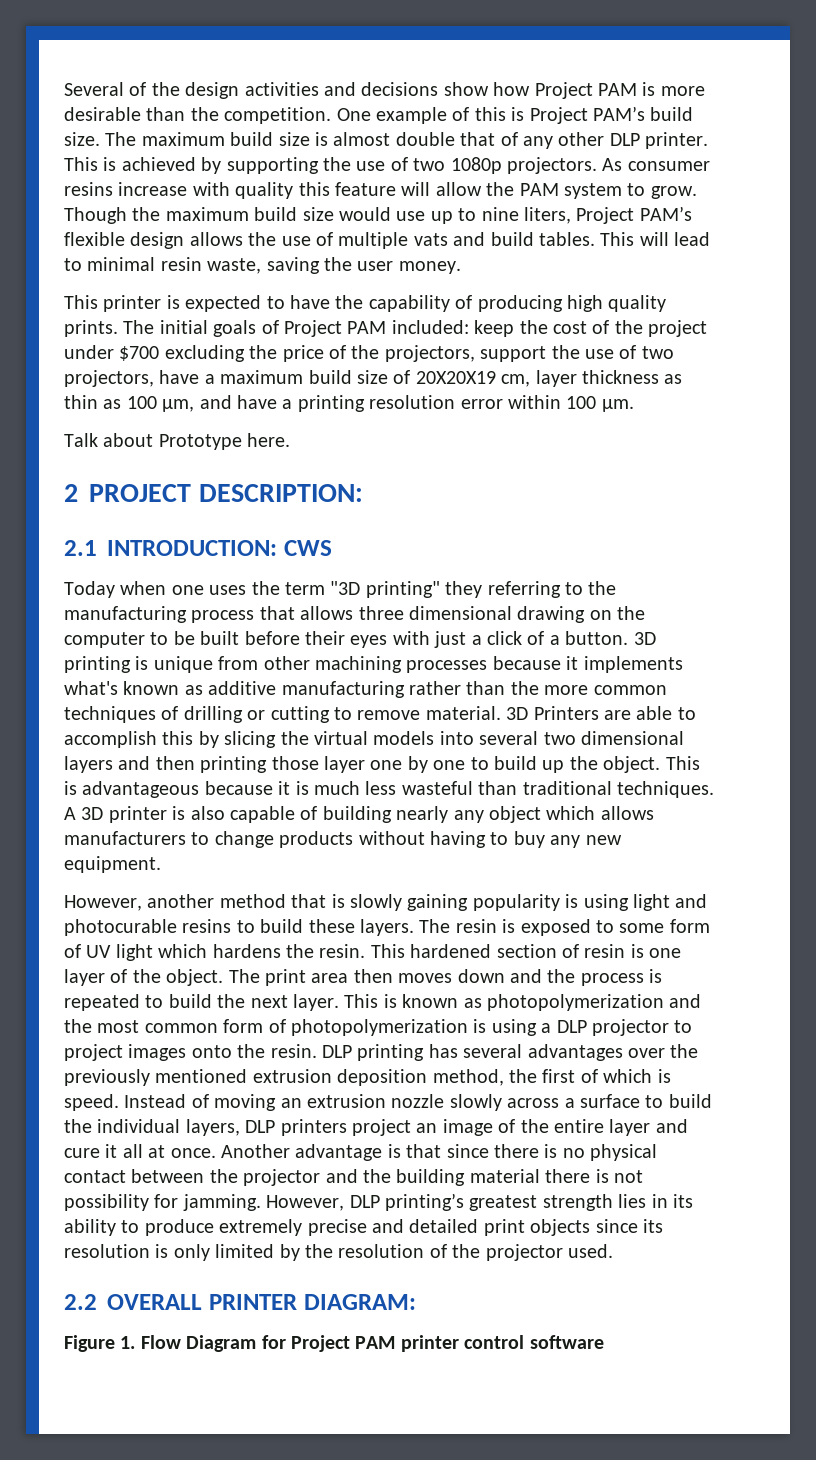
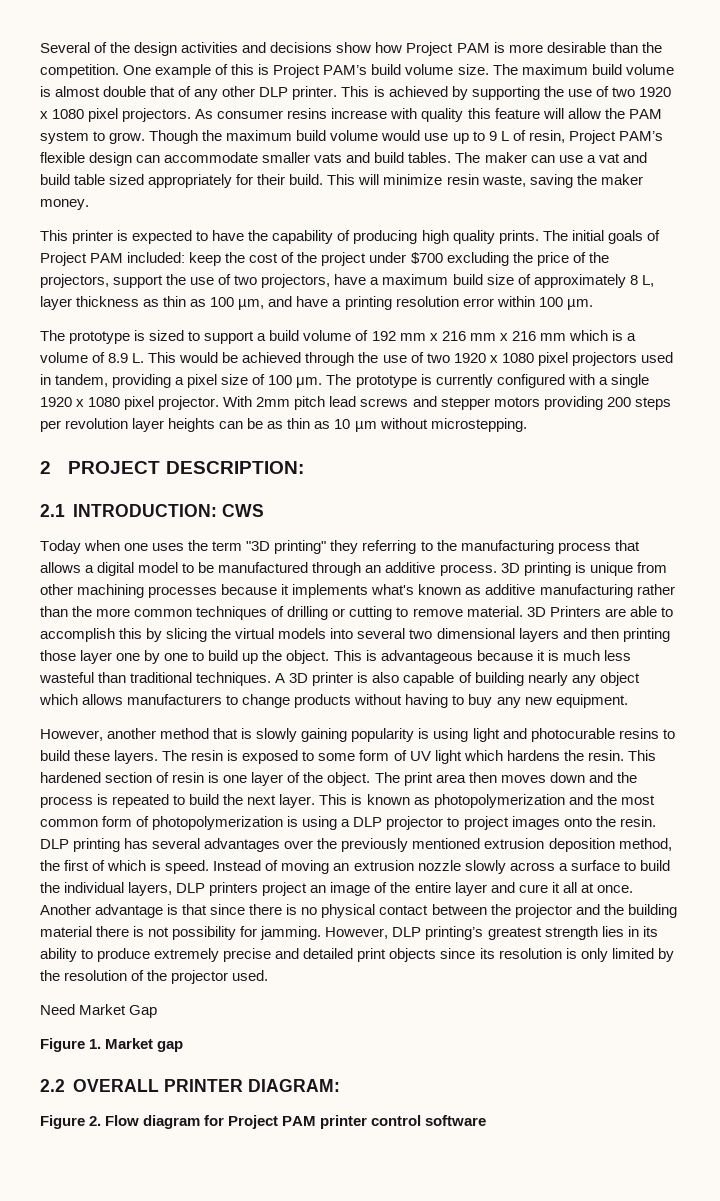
- One example of this is Project PAM’s build size.
+ One example of this is Project PAM’s build volume size.
- The maximum build size is almost double that of any other DLP printer.
+ The maximum build volume is almost double that of any other DLP printer.
- This is achieved by supporting the use of two 1080p projectors.
+ This is achieved by supporting the use of two 1920 x 1080 pixel projectors.
- Though the maximum build size would use up to nine liters, Project PAM’s flexible design allows the use of multiple vats and build tables. This will lead to minimal resin waste, saving the user money.
+ Though the maximum build volume would use up to 9 L of resin, Project PAM’s flexible design can accommodate smaller vats and build tables. The maker can use a vat and build table sized appropriately for their build. This will minimize resin waste, saving the maker money.
- The initial goals of Project PAM included: keep the cost of the project under $700 excluding the price of the projectors, support the use of two projectors, have a maximum build size of 20X20X19 cm, layer thickness as thin as 100 µm, and have a printing resolution error within 100 µm.
+ The initial goals of Project PAM included: keep the cost of the project under $700 excluding the price of the projectors, support the use of two projectors, have a maximum build size of approximately 8 L, layer thickness as thin as 100 µm, and have a printing resolution error within 100 µm.
- Talk about Prototype here.
+ The prototype is sized to support a build volume of 192 mm x 216 mm x 216 mm which is a volume of 8.9 L. This would be achieved through the use of two 1920 x 1080 pixel projectors used in tandem, providing a pixel size of 100 μm. The prototype is currently configured with a single 1920 x 1080 pixel projector. With 2mm pitch lead screws and stepper motors providing 200 steps per revolution layer heights can be as thin as 10 µm without microstepping.
- Today when one uses the term "3D printing" they referring to the manufacturing process that allows three dimensional drawing on the computer to be built before their eyes with just a click of a button.
+ Today when one uses the term "3D printing" they referring to the manufacturing process that allows a digital model to be manufactured through an additive process.
+ Need Market Gap
+ Figure 1. Market gap
- Figure 1. Flow Diagram for Project PAM printer control software
+ Figure 2. Flow diagram for Project PAM printer control software

